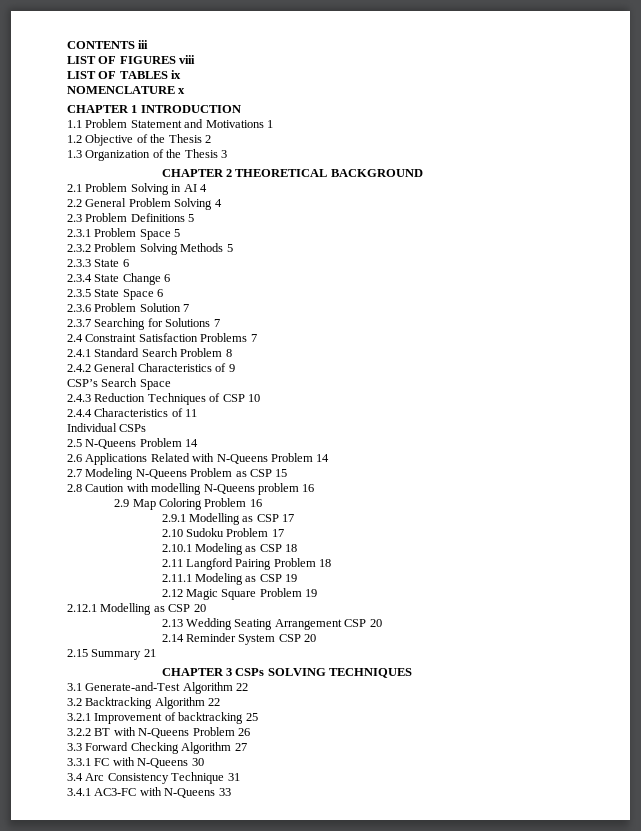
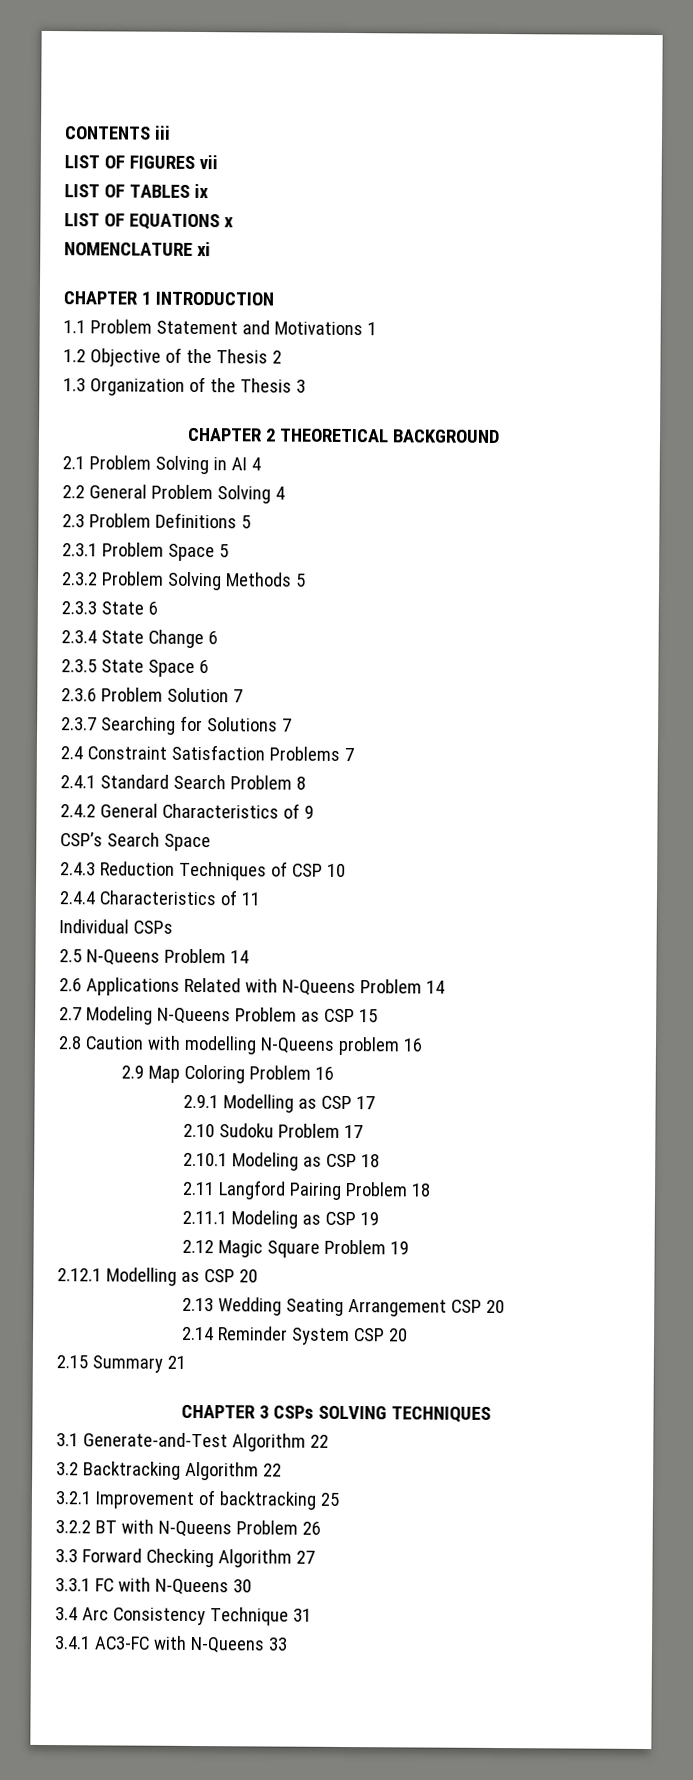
- LIST OF FIGURES viii
+ LIST OF FIGURES vii
+ LIST OF EQUATIONS x
- NOMENCLATURE x
+ NOMENCLATURE xi

